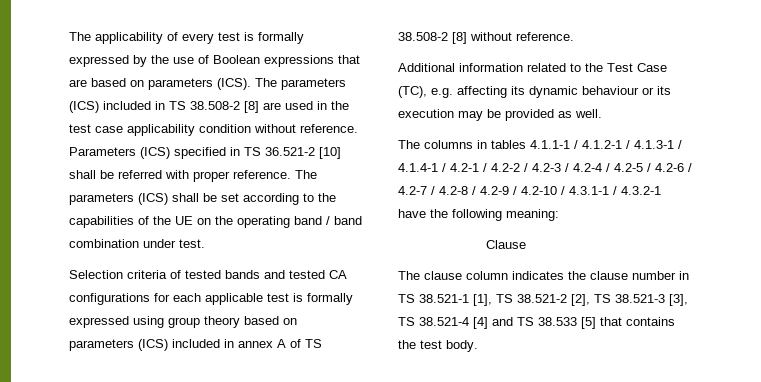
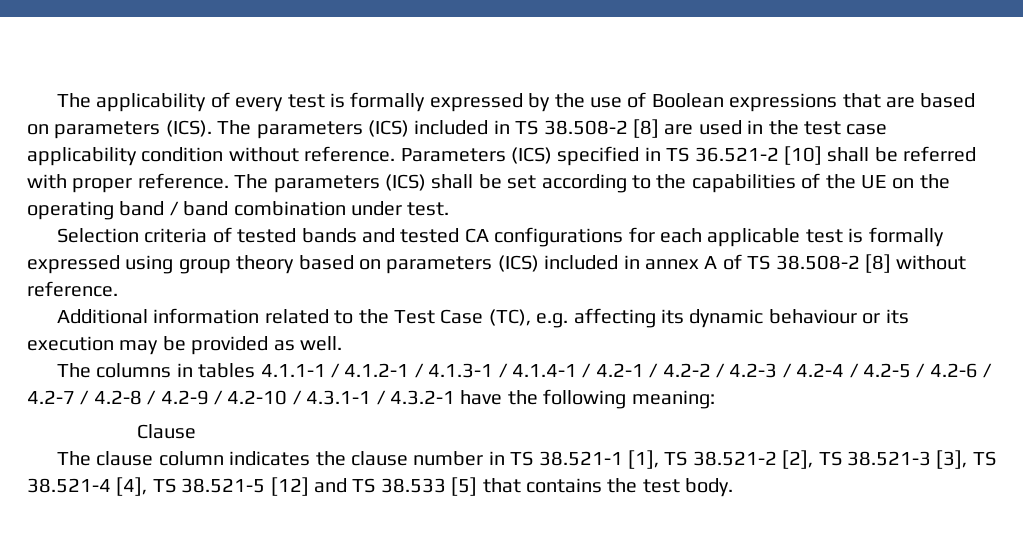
- The clause column indicates the clause number in TS 38.521-1 [1], TS 38.521-2 [2], TS 38.521-3 [3], TS 38.521-4 [4] and TS 38.533 [5] that contains the test body.
+ The clause column indicates the clause number in TS 38.521-1 [1], TS 38.521-2 [2], TS 38.521-3 [3], TS 38.521-4 [4], TS 38.521-5 [12] and TS 38.533 [5] that contains the test body.

